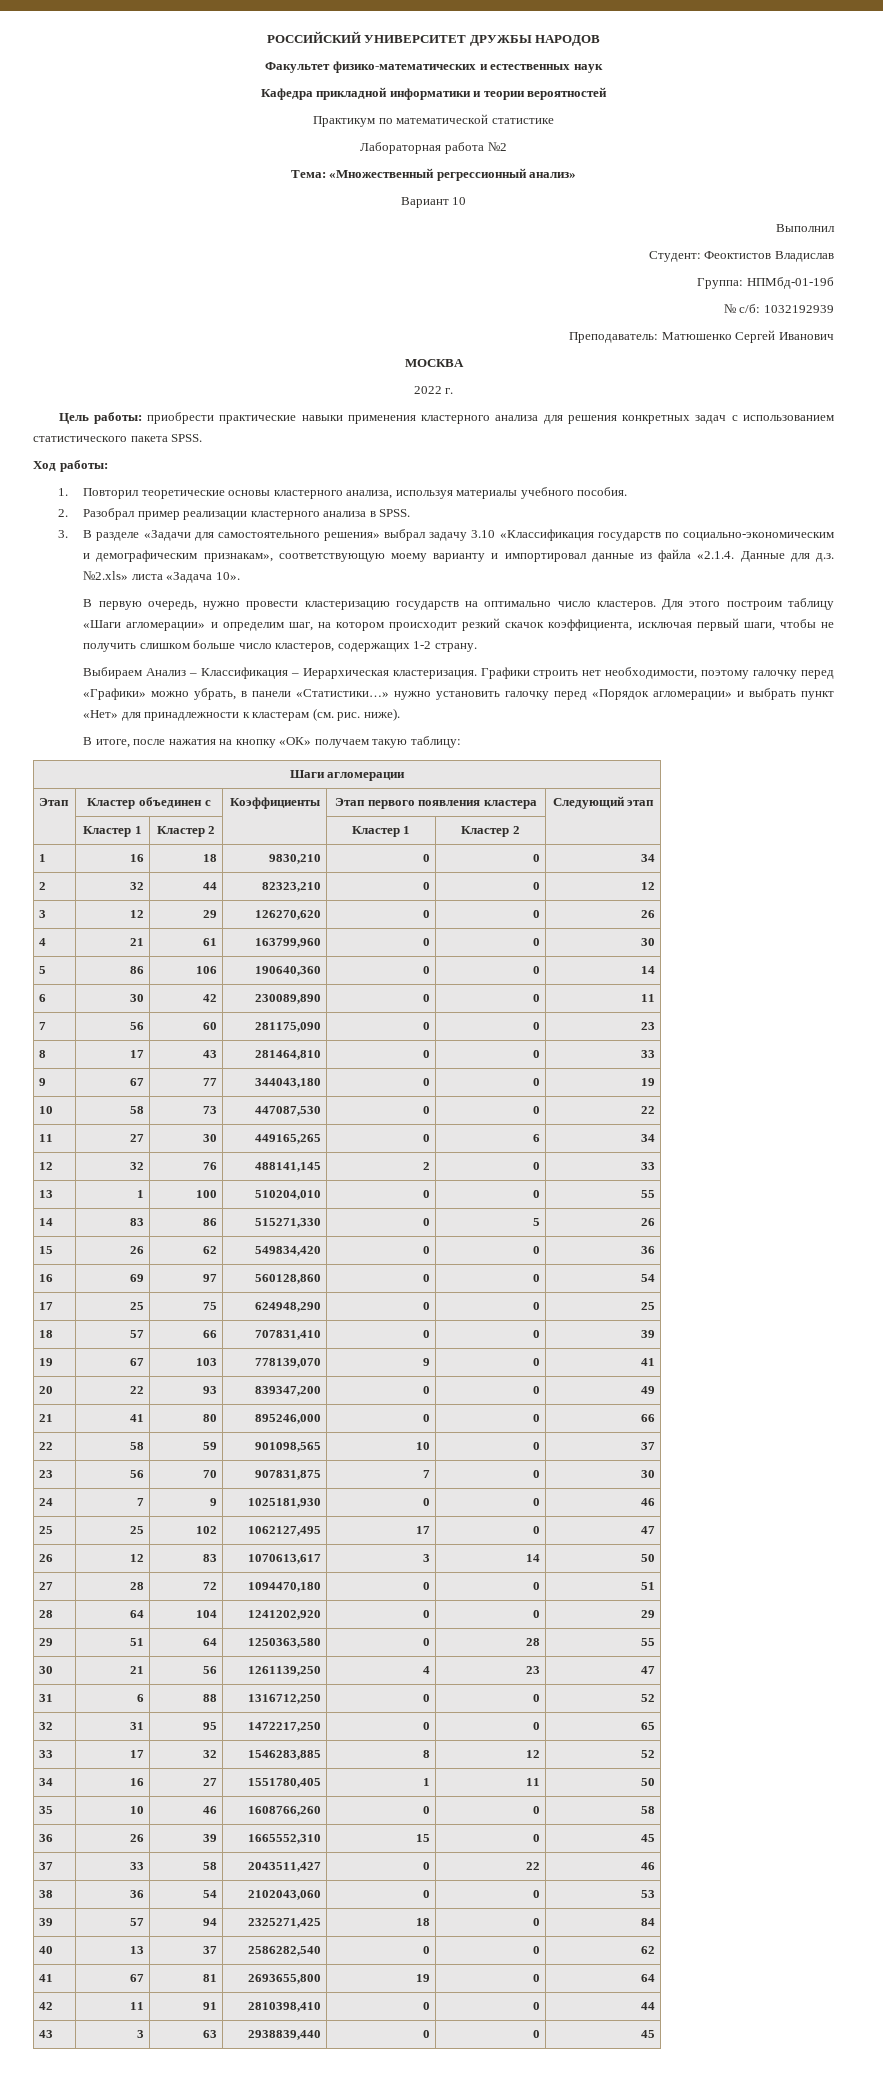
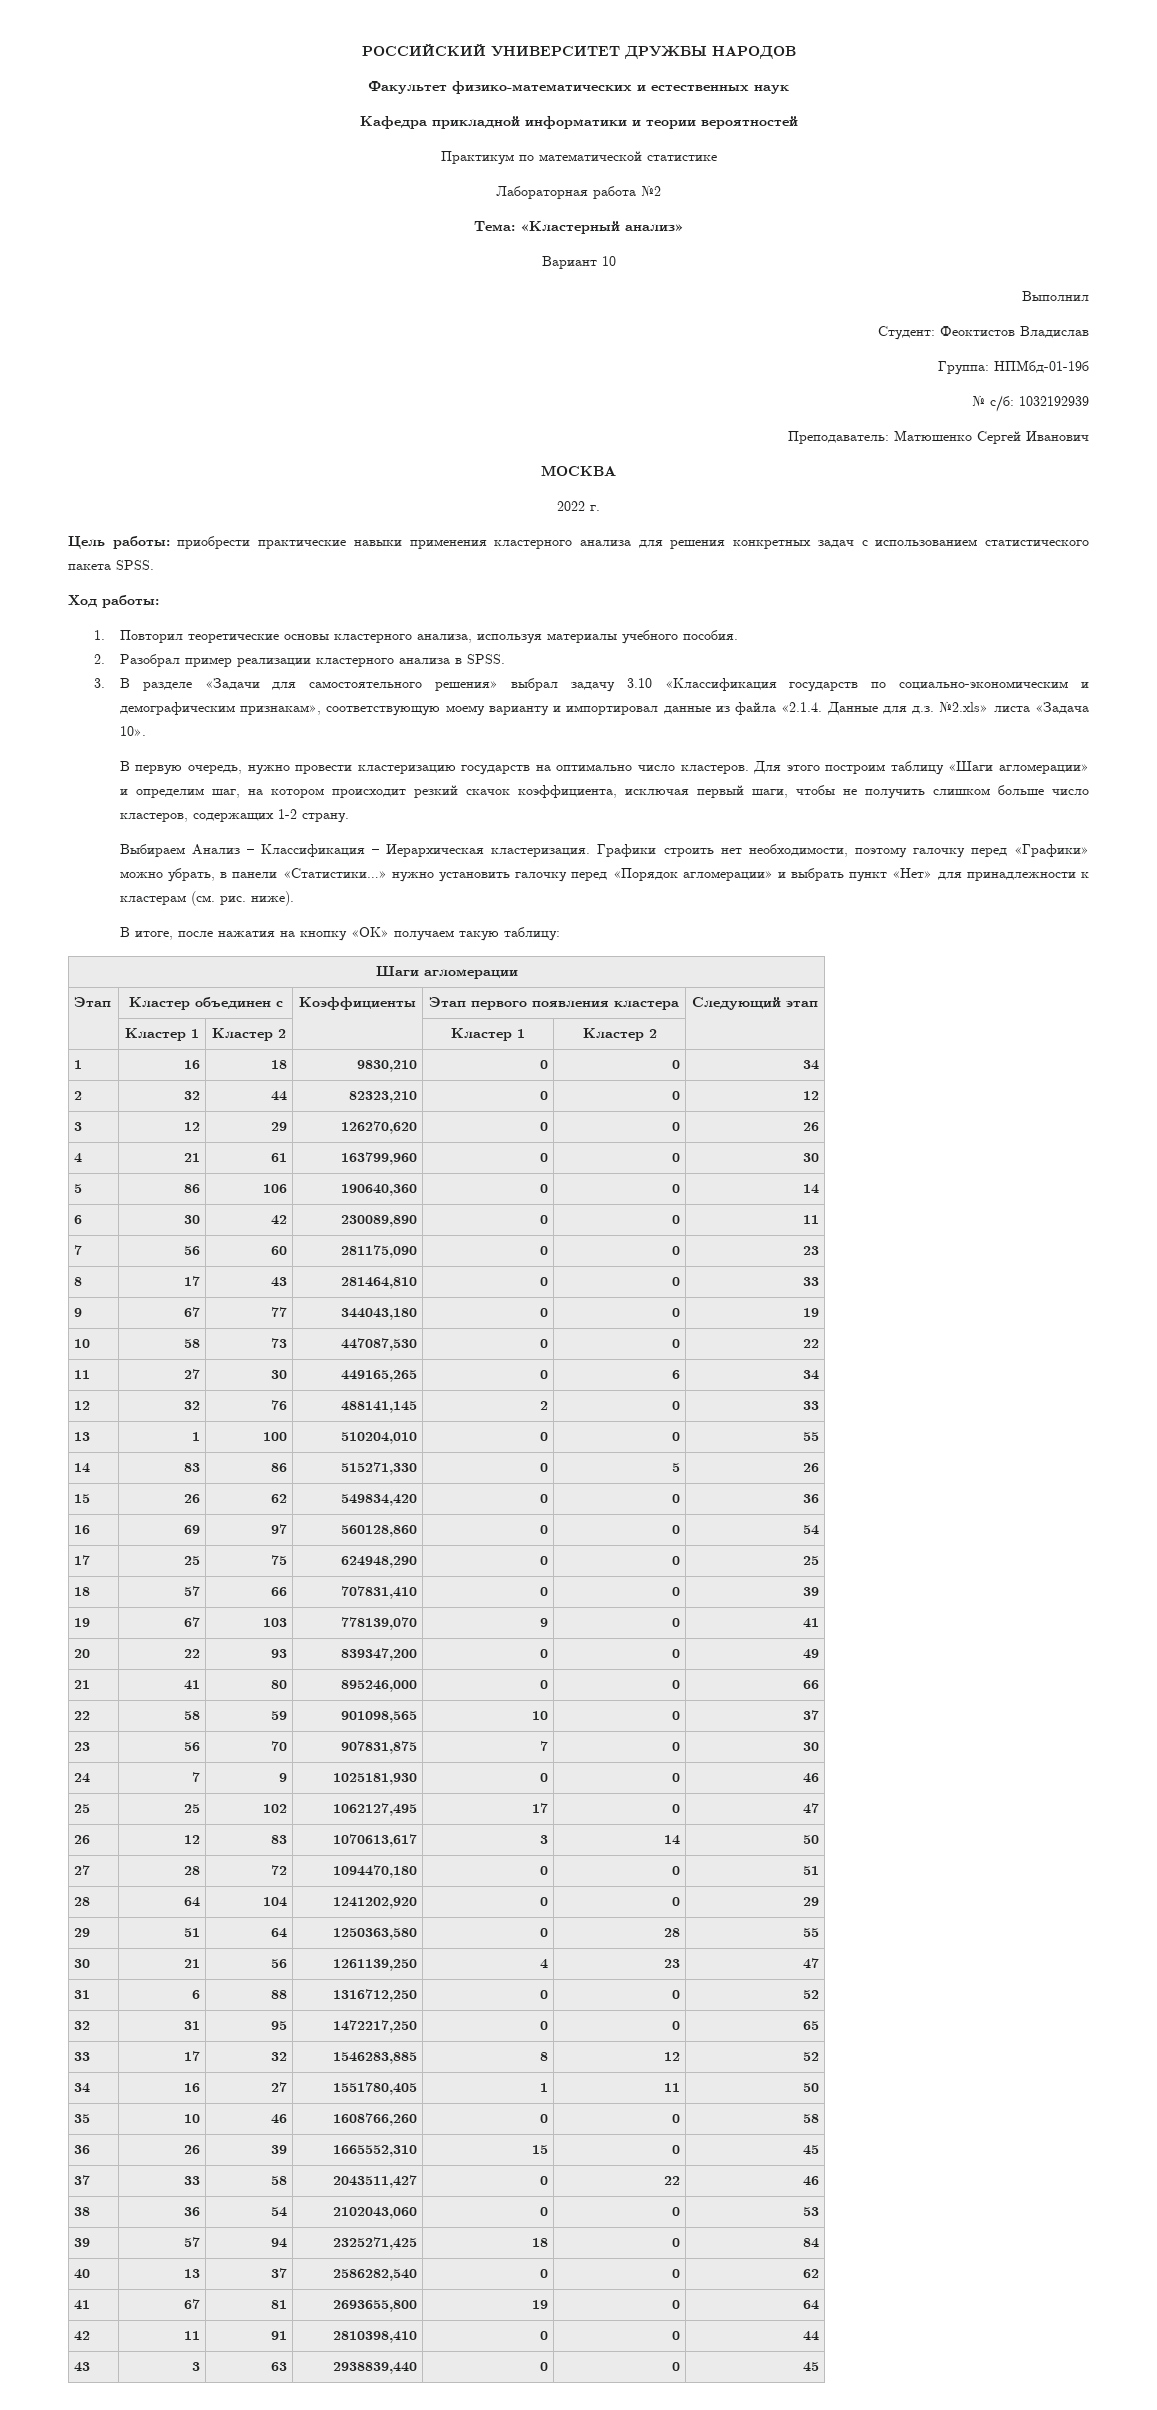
- Тема: «Множественный регрессионный анализ»
+ Тема: «Кластерный анализ»

